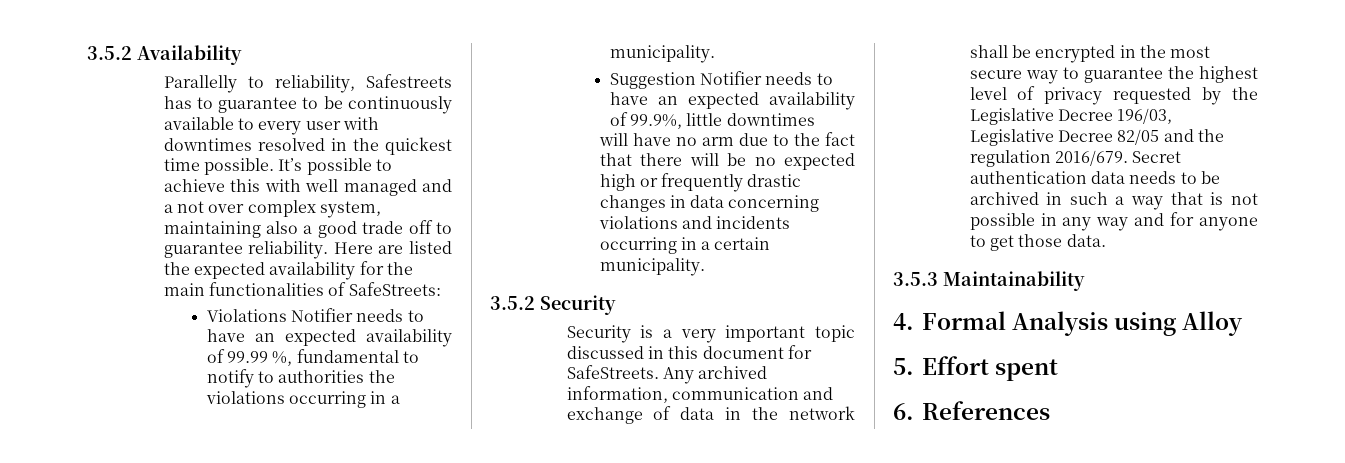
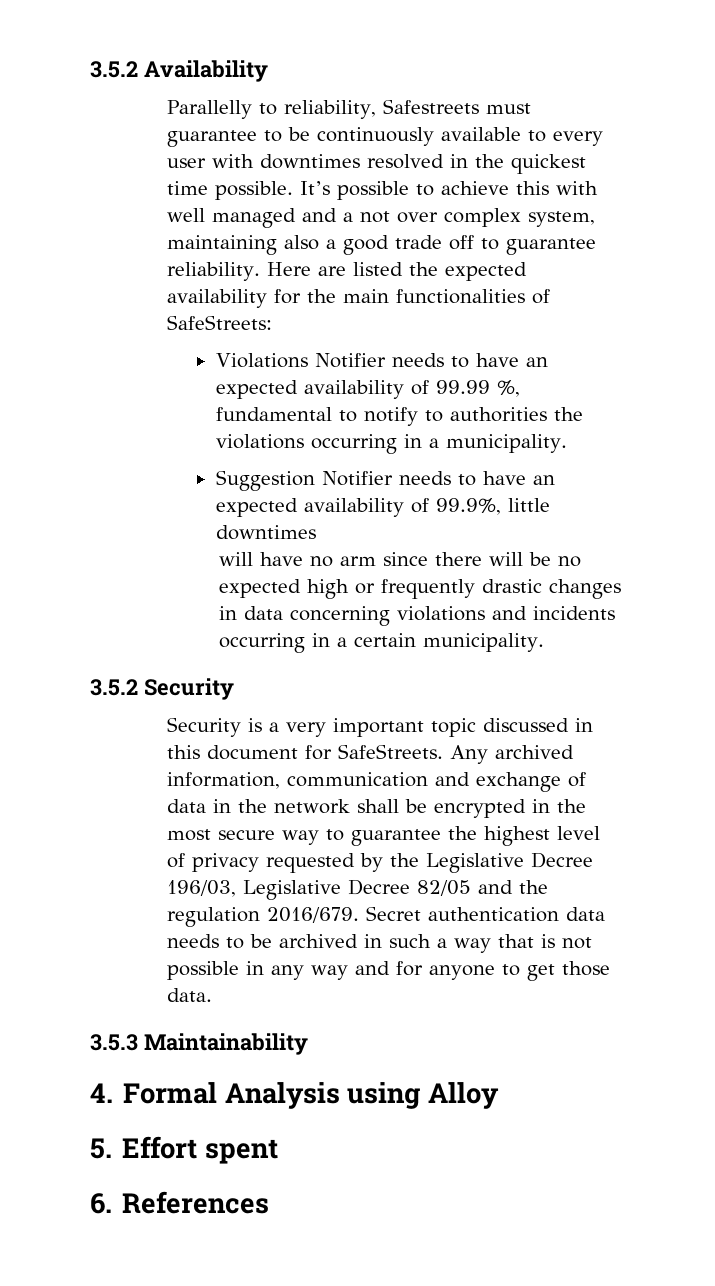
- Parallelly to reliability, Safestreets has to guarantee to be continuously available to every user with downtimes resolved in the quickest time possible.
+ Parallelly to reliability, Safestreets must guarantee to be continuously available to every user with downtimes resolved in the quickest time possible.
- will have no arm due to the fact that there will be no expected high or frequently drastic changes in data concerning violations and incidents occurring in a certain municipality.
+ will have no arm since there will be no expected high or frequently drastic changes in data concerning violations and incidents occurring in a certain municipality.

